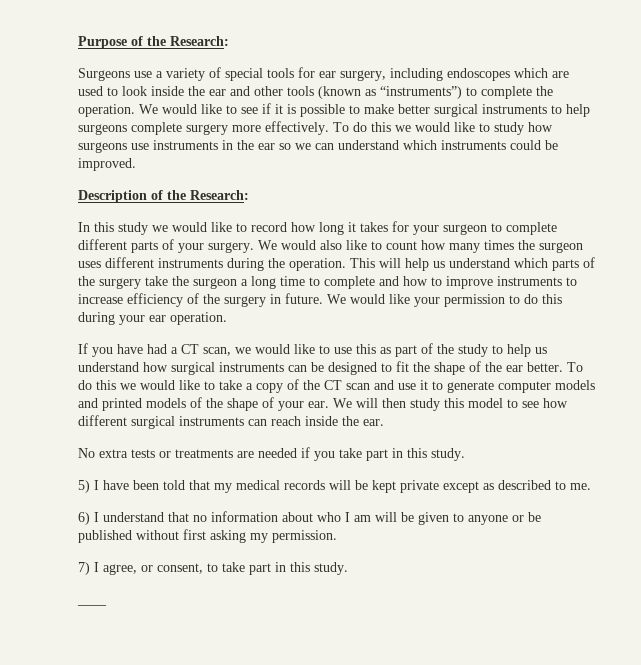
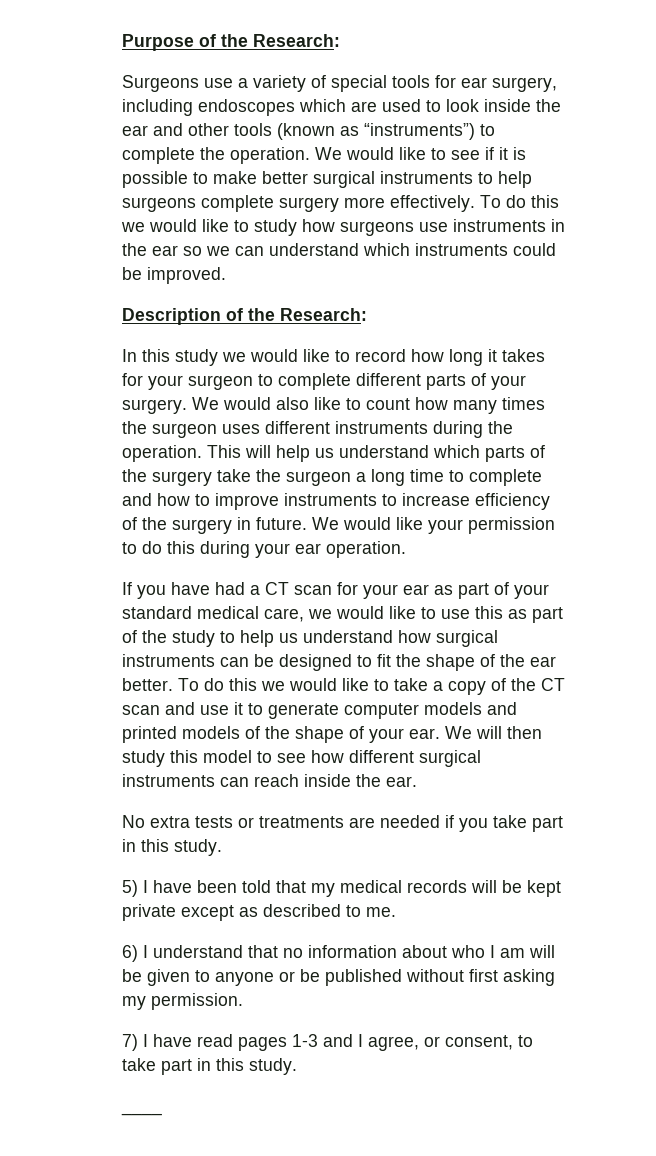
- If you have had a CT scan, we would like to use this as part of the study to help us understand how surgical instruments can be designed to fit the shape of the ear better.
+ If you have had a CT scan for your ear as part of your standard medical care, we would like to use this as part of the study to help us understand how surgical instruments can be designed to fit the shape of the ear better.
- 7) I agree, or consent, to take part in this study.
+ 7) I have read pages 1-3 and I agree, or consent, to take part in this study.

